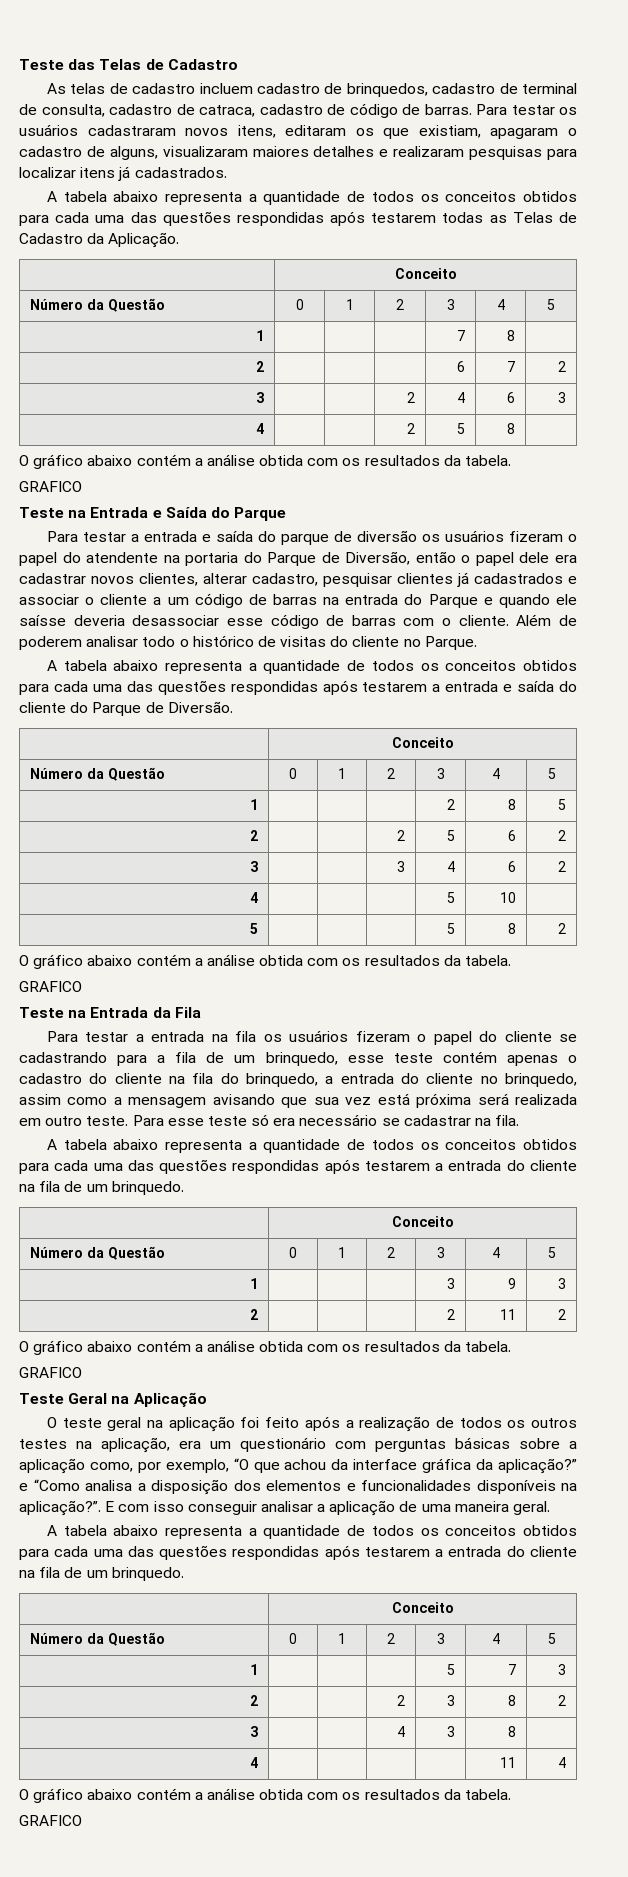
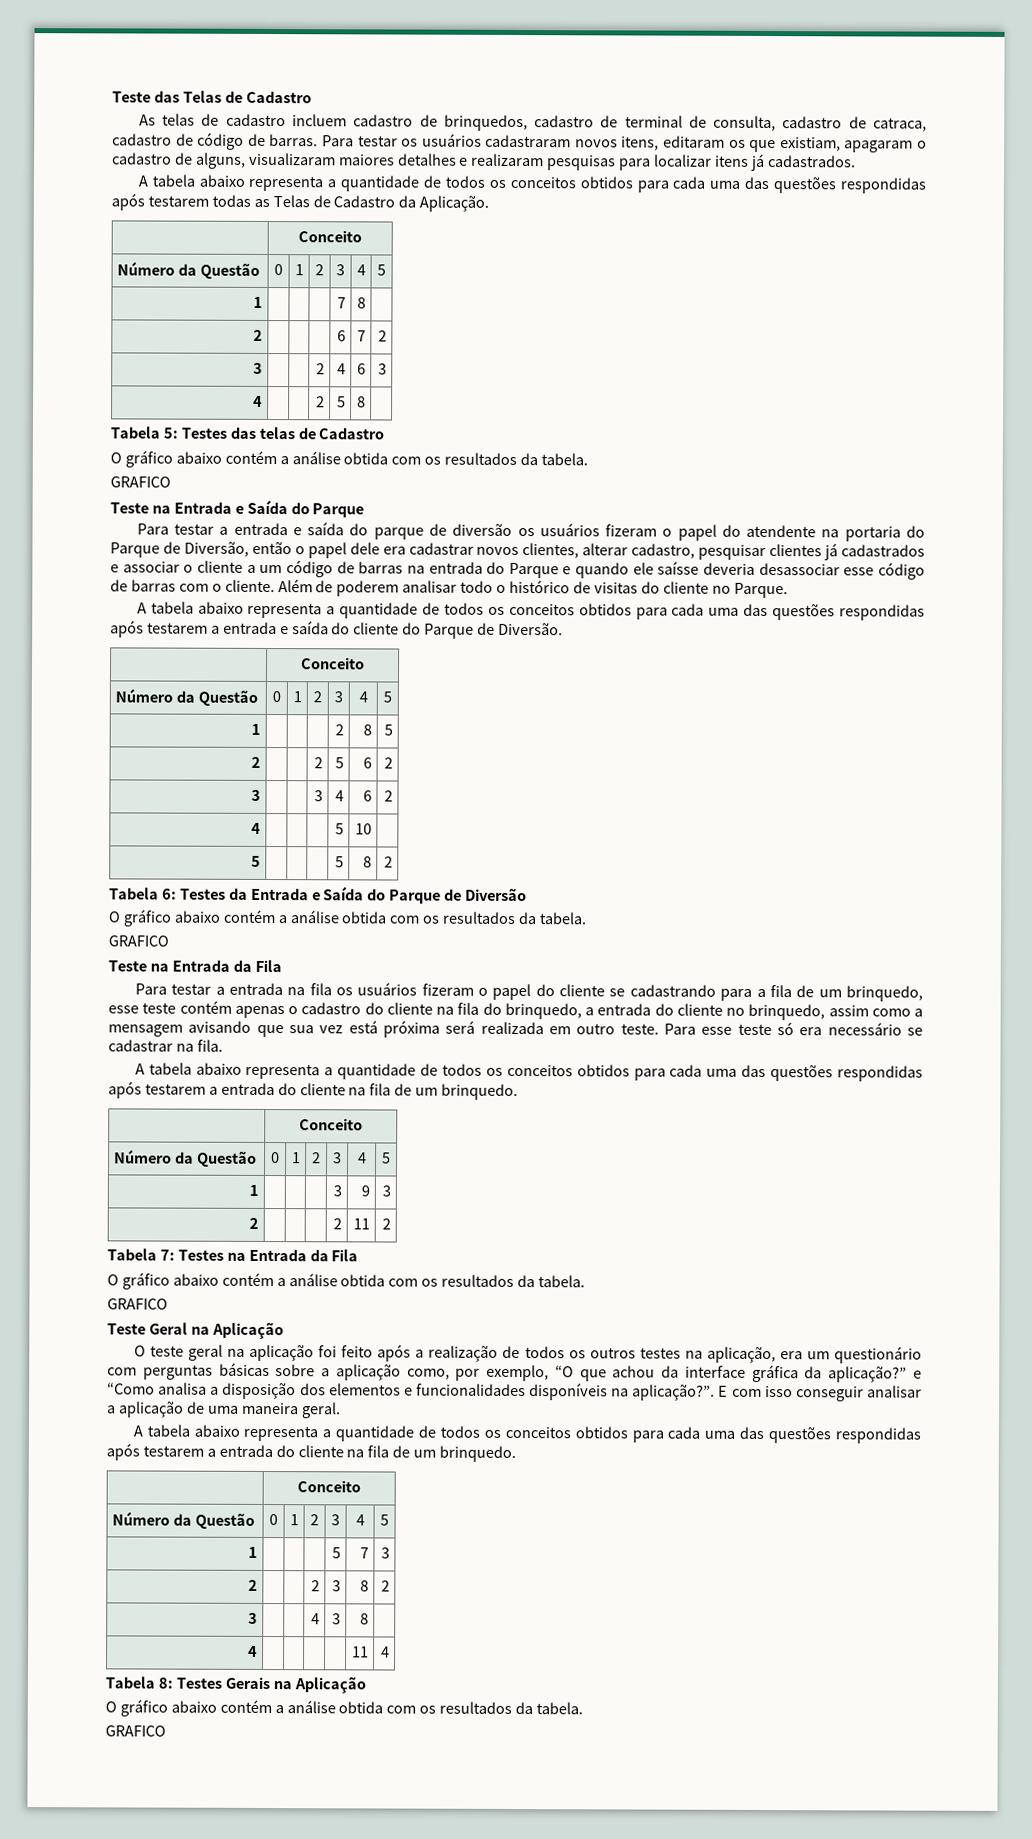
+ Tabela 5: Testes das telas de Cadastro
+ Tabela 6: Testes da Entrada e Saída do Parque de Diversão
+ Tabela 7: Testes na Entrada da Fila
+ Tabela 8: Testes Gerais na Aplicação

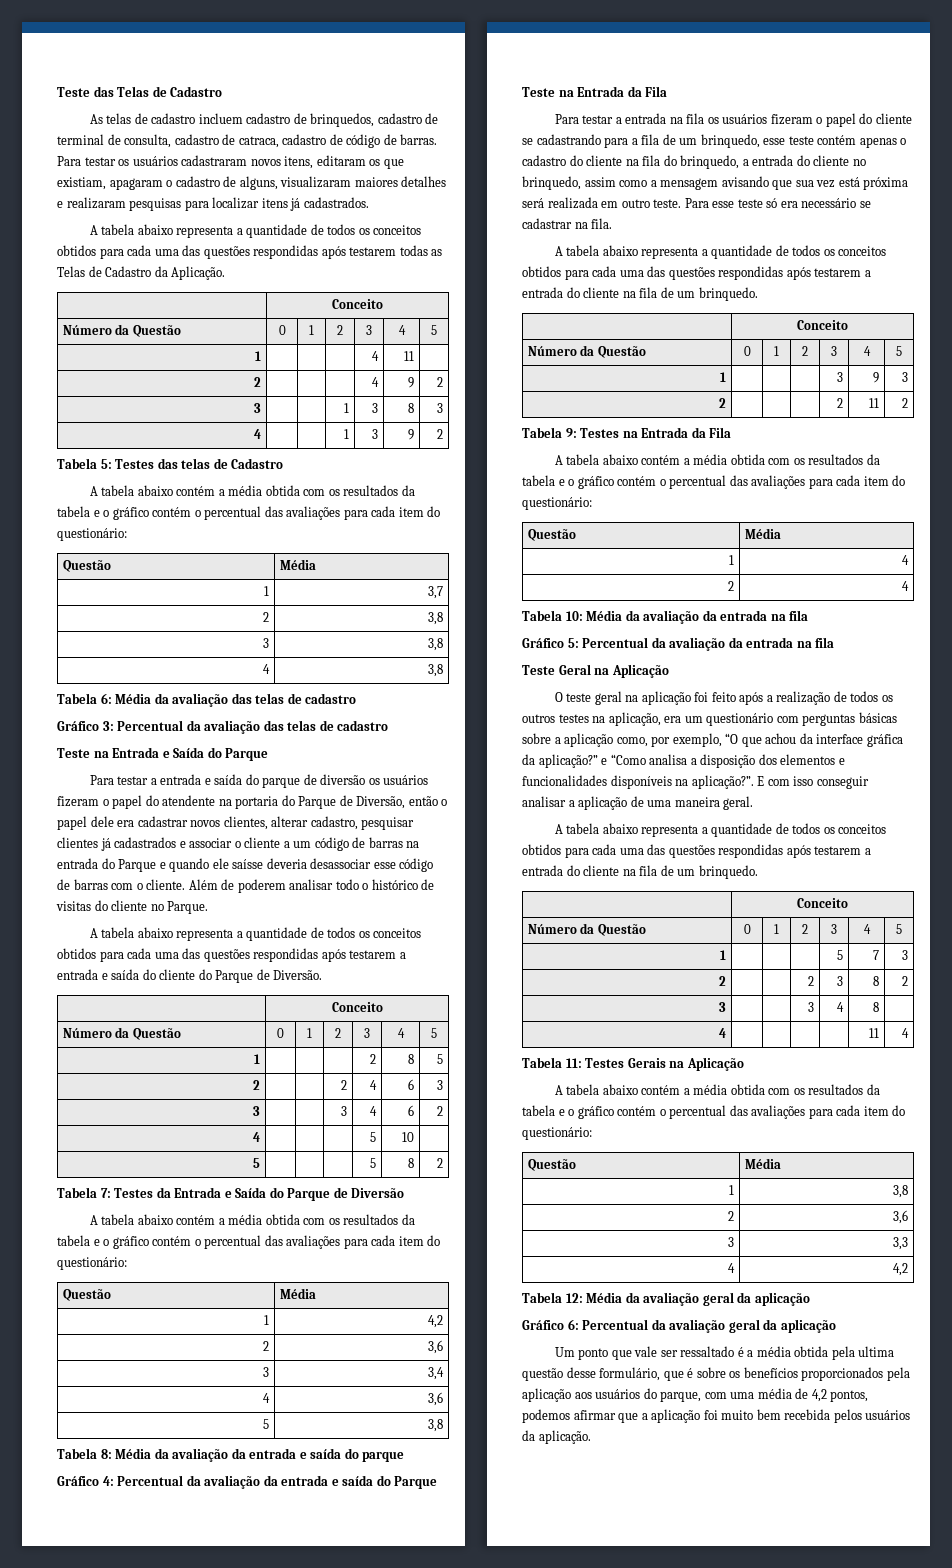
- 1 | | | | 7 | 8 |
- 2 | | | | 6 | 7 | 2
- 3 | | | 2 | 4 | 6 | 3
+ 1 | | | | 4 | 11 |
+ 2 | | | | 4 | 9 | 2
+ 3 | | | 1 | 3 | 8 | 3
- 4 | | | 2 | 5 | 8 |
+ 4 | | | 1 | 3 | 9 | 2
  Tabela 5: Testes das telas de Cadastro
- O gráfico abaixo contém a análise obtida com os resultados da tabela.
- GRAFICO
+ A tabela abaixo contém a média obtida com os resultados da tabela e o gráfico contém o percentual das avaliações para cada item do questionário:
+ Questão | Média
+ 1 | 3,7
+ 2 | 3,8
+ 3 | 3,8
+ 4 | 3,8
+ Tabela 6: Média da avaliação das telas de cadastro
+ Gráfico 3: Percentual da avaliação das telas de cadastro
- 2 | | | 2 | 5 | 6 | 2
+ 2 | | | 2 | 4 | 6 | 3
- Tabela 6: Testes da Entrada e Saída do Parque de Diversão
- O gráfico abaixo contém a análise obtida com os resultados da tabela.
- GRAFICO
+ Tabela 7: Testes da Entrada e Saída do Parque de Diversão
+ A tabela abaixo contém a média obtida com os resultados da tabela e o gráfico contém o percentual das avaliações para cada item do questionário:
+ Questão | Média
+ 1 | 4,2
+ 2 | 3,6
+ 3 | 3,4
+ 4 | 3,6
+ 5 | 3,8
+ Tabela 8: Média da avaliação da entrada e saída do parque
+ Gráfico 4: Percentual da avaliação da entrada e saída do Parque
- Tabela 7: Testes na Entrada da Fila
- O gráfico abaixo contém a análise obtida com os resultados da tabela.
- GRAFICO
+ Tabela 9: Testes na Entrada da Fila
+ A tabela abaixo contém a média obtida com os resultados da tabela e o gráfico contém o percentual das avaliações para cada item do questionário:
+ Questão | Média
+ 1 | 4
+ 2 | 4
+ Tabela 10: Média da avaliação da entrada na fila
+ Gráfico 5: Percentual da avaliação da entrada na fila
- 3 | | | 4 | 3 | 8 |
+ 3 | | | 3 | 4 | 8 |
- Tabela 8: Testes Gerais na Aplicação
- O gráfico abaixo contém a análise obtida com os resultados da tabela.
- GRAFICO
+ Tabela 11: Testes Gerais na Aplicação
+ A tabela abaixo contém a média obtida com os resultados da tabela e o gráfico contém o percentual das avaliações para cada item do questionário:
+ Questão | Média
+ 1 | 3,8
+ 2 | 3,6
+ 3 | 3,3
+ 4 | 4,2
+ Tabela 12: Média da avaliação geral da aplicação
+ Gráfico 6: Percentual da avaliação geral da aplicação
+ Um ponto que vale ser ressaltado é a média obtida pela ultima questão desse formulário, que é sobre os benefícios proporcionados pela aplicação aos usuários do parque, com uma média de 4,2 pontos, podemos afirmar que a aplicação foi muito bem recebida pelos usuários da aplicação.

